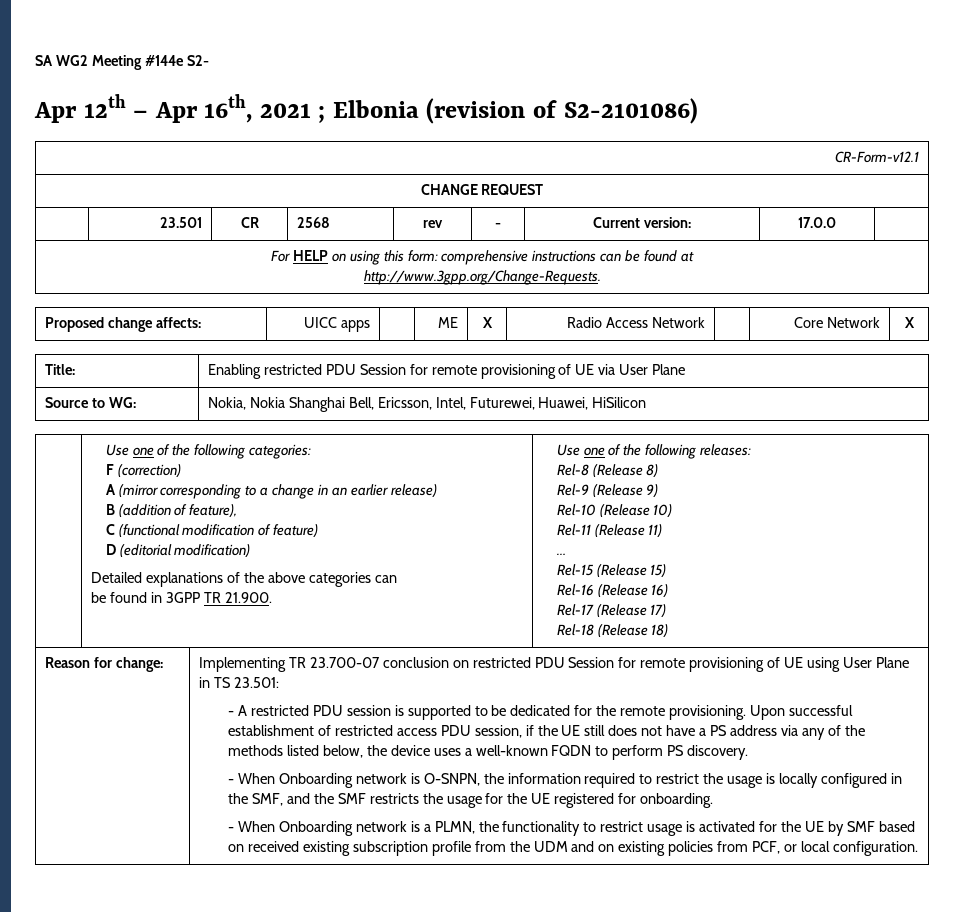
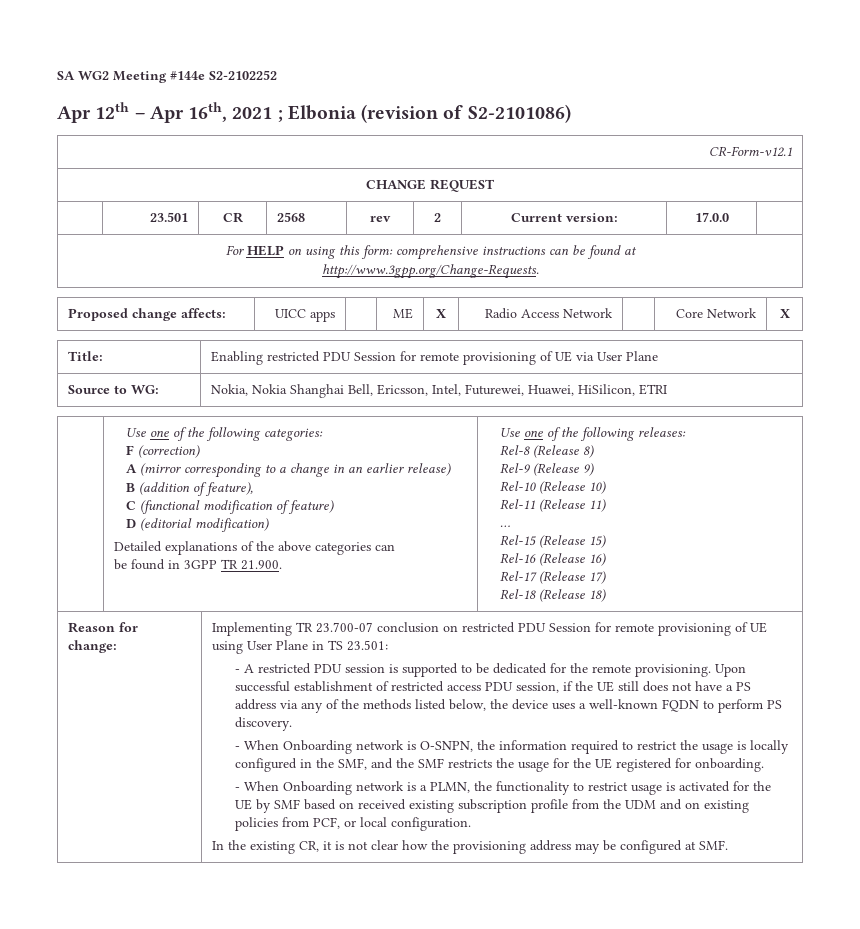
- SA WG2 Meeting #144e S2-
+ SA WG2 Meeting #144e S2-2102252
- | 23.501 | CR | 2568 | rev | - | Current version: | 17.0.0 |
+ | 23.501 | CR | 2568 | rev | 2 | Current version: | 17.0.0 |
- Source to WG: | Nokia, Nokia Shanghai Bell, Ericsson, Intel, Futurewei, Huawei, HiSilicon
+ Source to WG: | Nokia, Nokia Shanghai Bell, Ericsson, Intel, Futurewei, Huawei, HiSilicon, ETRI
+ In the existing CR, it is not clear how the provisioning address may be configured at SMF.

